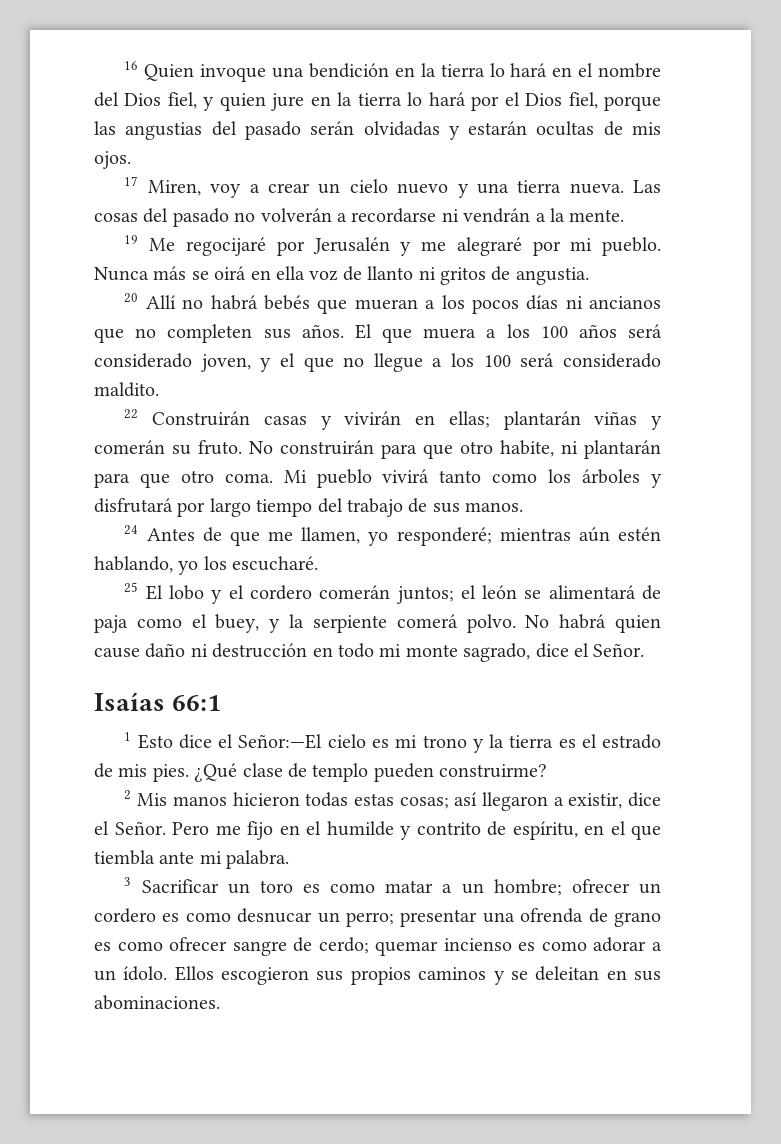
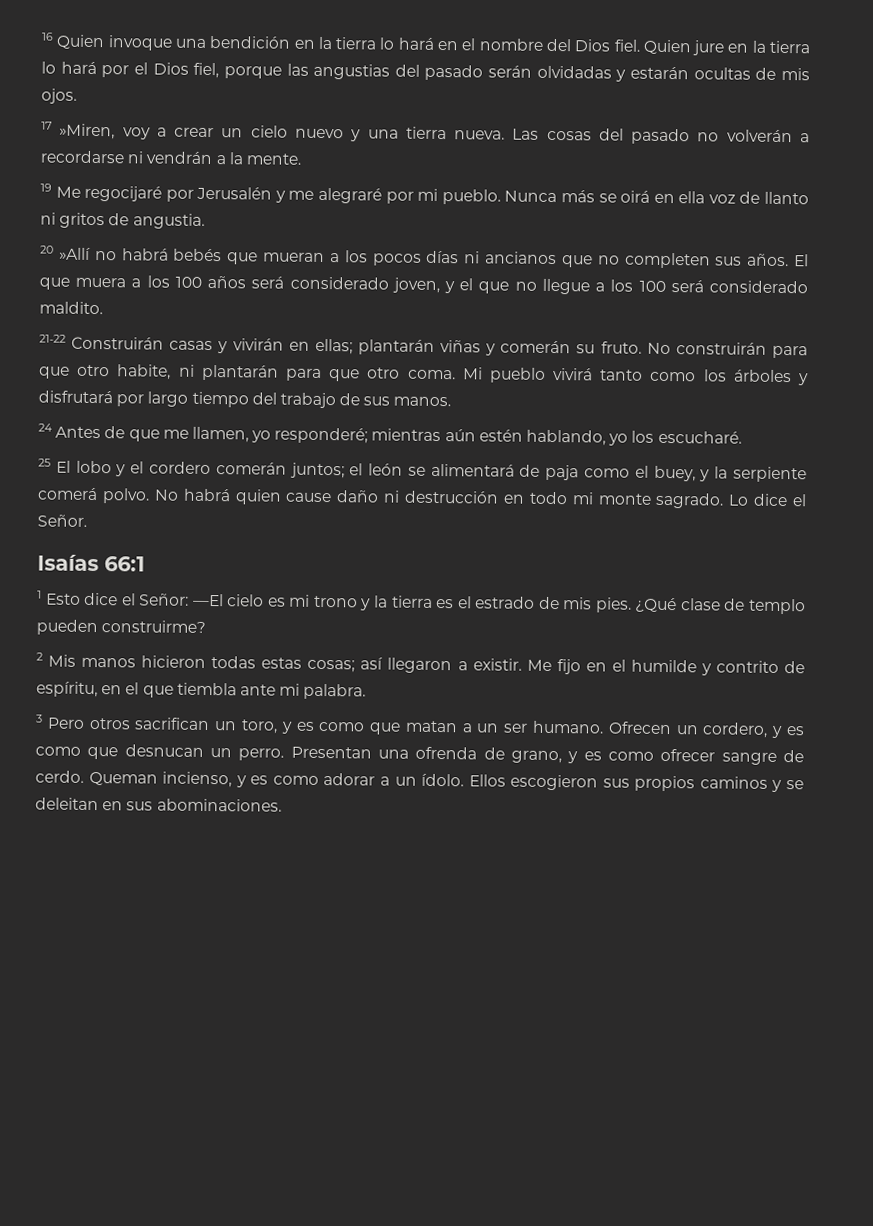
- 16 Quien invoque una bendición en la tierra lo hará en el nombre del Dios fiel, y quien jure en la tierra lo hará por el Dios fiel, porque las angustias del pasado serán olvidadas y estarán ocultas de mis ojos.
+ 16 Quien invoque una bendición en la tierra lo hará en el nombre del Dios fiel. Quien jure en la tierra lo hará por el Dios fiel, porque las angustias del pasado serán olvidadas y estarán ocultas de mis ojos.
- 17 Miren, voy a crear un cielo nuevo y una tierra nueva.
+ 17 »Miren, voy a crear un cielo nuevo y una tierra nueva.
- 20 Allí no habrá bebés que mueran a los pocos días ni ancianos que no completen sus años.
+ 20 »Allí no habrá bebés que mueran a los pocos días ni ancianos que no completen sus años.
- 22 Construirán casas y vivirán en ellas; plantarán viñas y comerán su fruto.
+ 21-22 Construirán casas y vivirán en ellas; plantarán viñas y comerán su fruto.
- No habrá quien cause daño ni destrucción en todo mi monte sagrado, dice el Señor.
+ No habrá quien cause daño ni destrucción en todo mi monte sagrado. Lo dice el Señor.
- 1 Esto dice el Señor:—El cielo es mi trono y la tierra es el estrado de mis pies.
+ 1 Esto dice el Señor: —El cielo es mi trono y la tierra es el estrado de mis pies.
- 2 Mis manos hicieron todas estas cosas; así llegaron a existir, dice el Señor. Pero me fijo en el humilde y contrito de espíritu, en el que tiembla ante mi palabra.
+ 2 Mis manos hicieron todas estas cosas; así llegaron a existir. Me fijo en el humilde y contrito de espíritu, en el que tiembla ante mi palabra.
- 3 Sacrificar un toro es como matar a un hombre; ofrecer un cordero es como desnucar un perro; presentar una ofrenda de grano es como ofrecer sangre de cerdo; quemar incienso es como adorar a un ídolo.
+ 3 Pero otros sacrifican un toro, y es como que matan a un ser humano. Ofrecen un cordero, y es como que desnucan un perro. Presentan una ofrenda de grano, y es como ofrecer sangre de cerdo. Queman incienso, y es como adorar a un ídolo.

